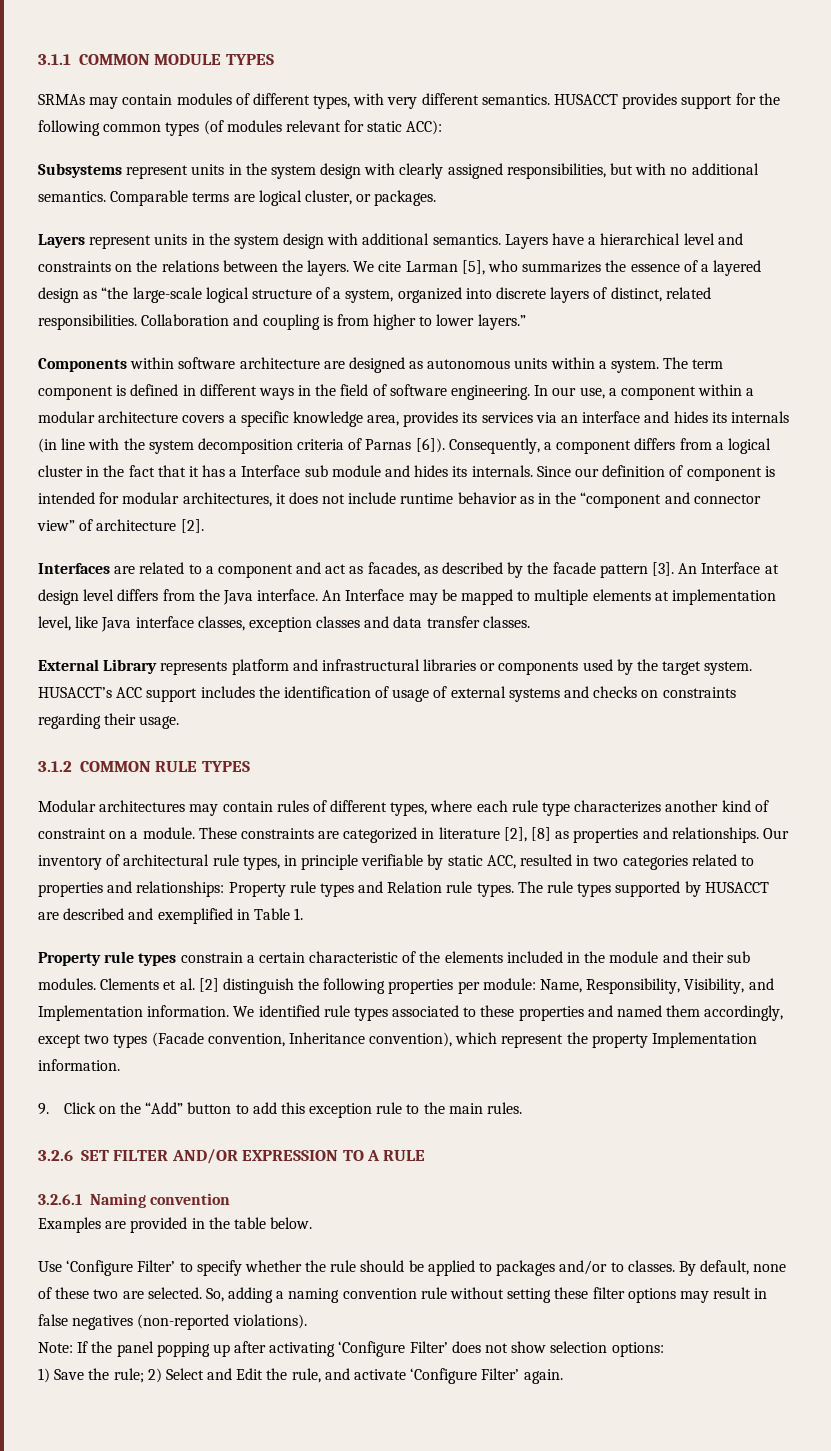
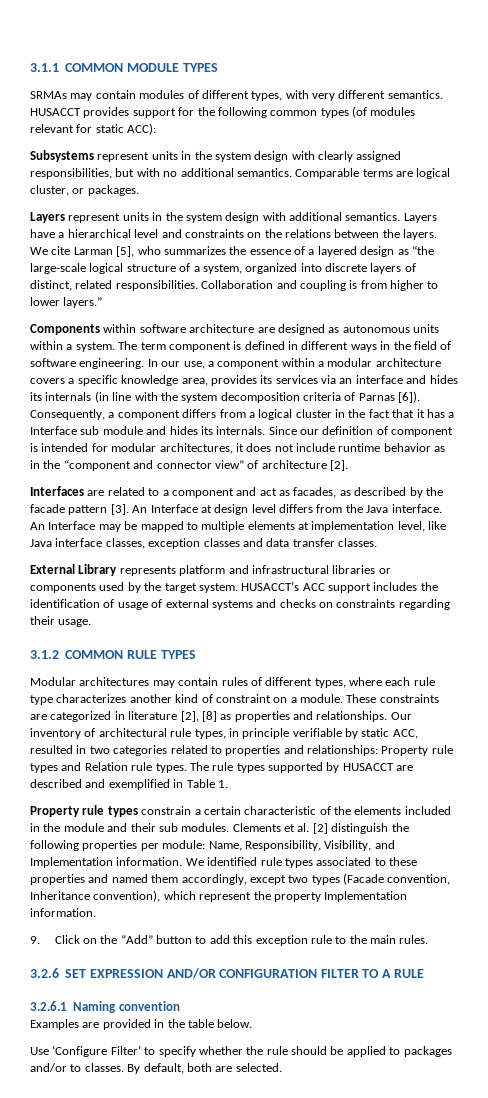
- 3.2.6 SET FILTER AND/OR EXPRESSION TO A RULE
+ 3.2.6 SET EXPRESSION AND/OR CONFIGURATION FILTER TO A RULE
- By default, none of these two are selected. So, adding a naming convention rule without setting these filter options may result in false negatives (non-reported violations).
- Note: If the panel popping up after activating ‘Configure Filter’ does not show selection options:
- 1) Save the rule; 2) Select and Edit the rule, and activate ‘Configure Filter’ again.
+ By default, both are selected.

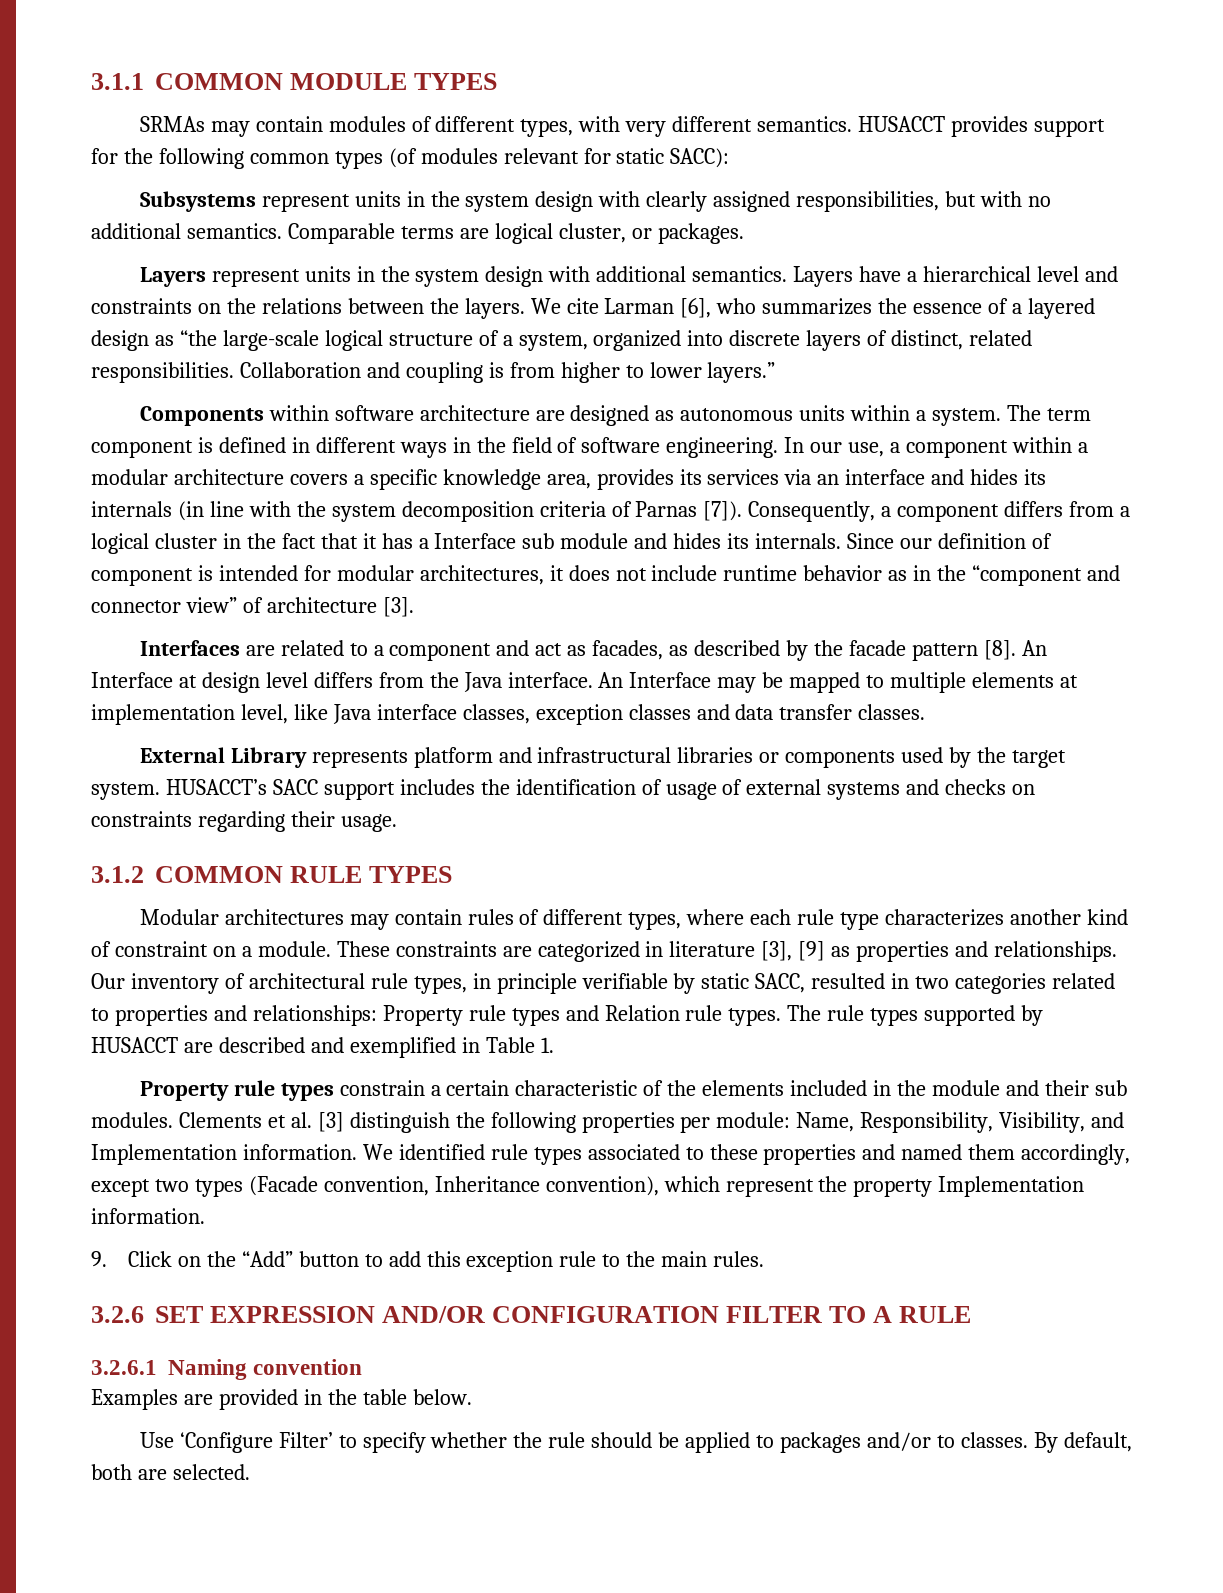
- HUSACCT provides support for the following common types (of modules relevant for static ACC):
+ HUSACCT provides support for the following common types (of modules relevant for static SACC):
- We cite Larman [5], who summarizes the essence of a layered design as “the large-scale logical structure of a system, organized into discrete layers of distinct, related responsibilities.
+ We cite Larman [6], who summarizes the essence of a layered design as “the large-scale logical structure of a system, organized into discrete layers of distinct, related responsibilities.
- In our use, a component within a modular architecture covers a specific knowledge area, provides its services via an interface and hides its internals (in line with the system decomposition criteria of Parnas [6]).
+ In our use, a component within a modular architecture covers a specific knowledge area, provides its services via an interface and hides its internals (in line with the system decomposition criteria of Parnas [7]).
- Since our definition of component is intended for modular architectures, it does not include runtime behavior as in the “component and connector view” of architecture [2].
+ Since our definition of component is intended for modular architectures, it does not include runtime behavior as in the “component and connector view” of architecture [3].
- Interfaces are related to a component and act as facades, as described by the facade pattern [3].
+ Interfaces are related to a component and act as facades, as described by the facade pattern [8].
- HUSACCT’s ACC support includes the identification of usage of external systems and checks on constraints regarding their usage.
+ HUSACCT’s SACC support includes the identification of usage of external systems and checks on constraints regarding their usage.
- These constraints are categorized in literature [2], [8] as properties and relationships.
+ These constraints are categorized in literature [3], [9] as properties and relationships.
- Our inventory of architectural rule types, in principle verifiable by static ACC, resulted in two categories related to properties and relationships: Property rule types and Relation rule types.
+ Our inventory of architectural rule types, in principle verifiable by static SACC, resulted in two categories related to properties and relationships: Property rule types and Relation rule types.
- Clements et al. [2] distinguish the following properties per module: Name, Responsibility, Visibility, and Implementation information.
+ Clements et al. [3] distinguish the following properties per module: Name, Responsibility, Visibility, and Implementation information.

